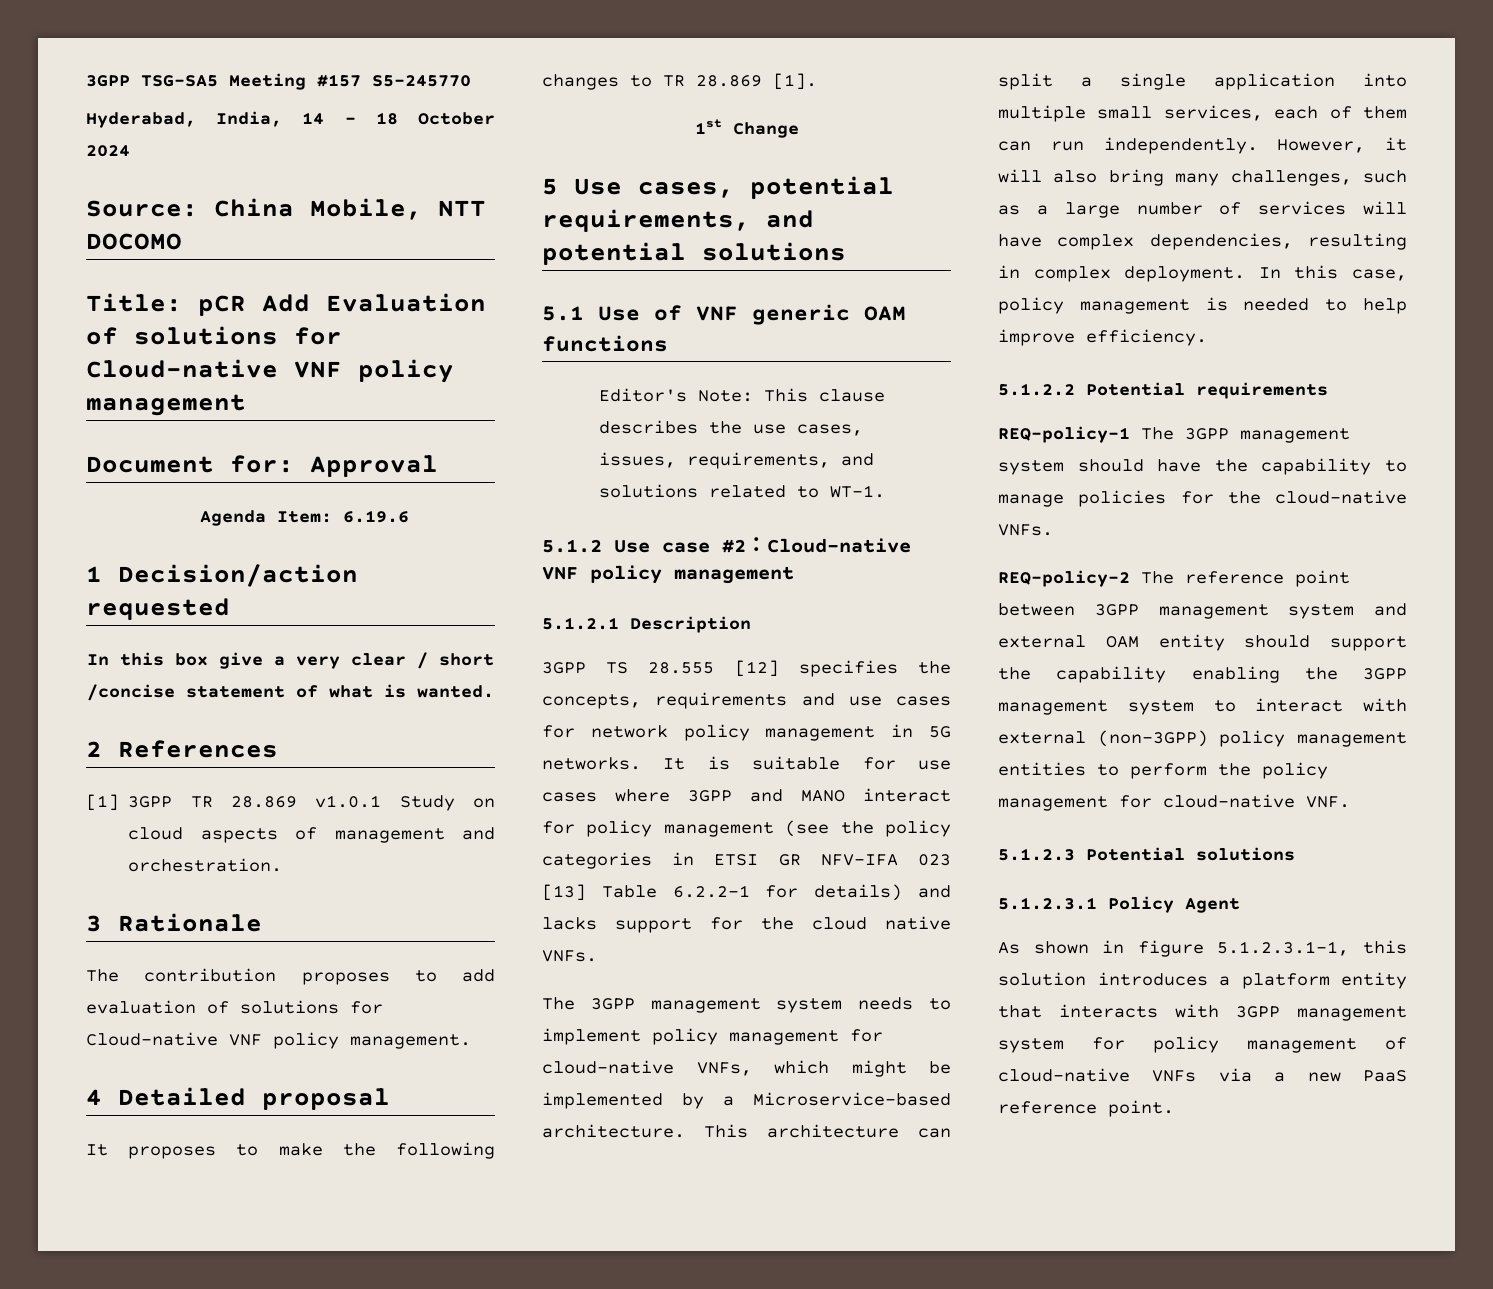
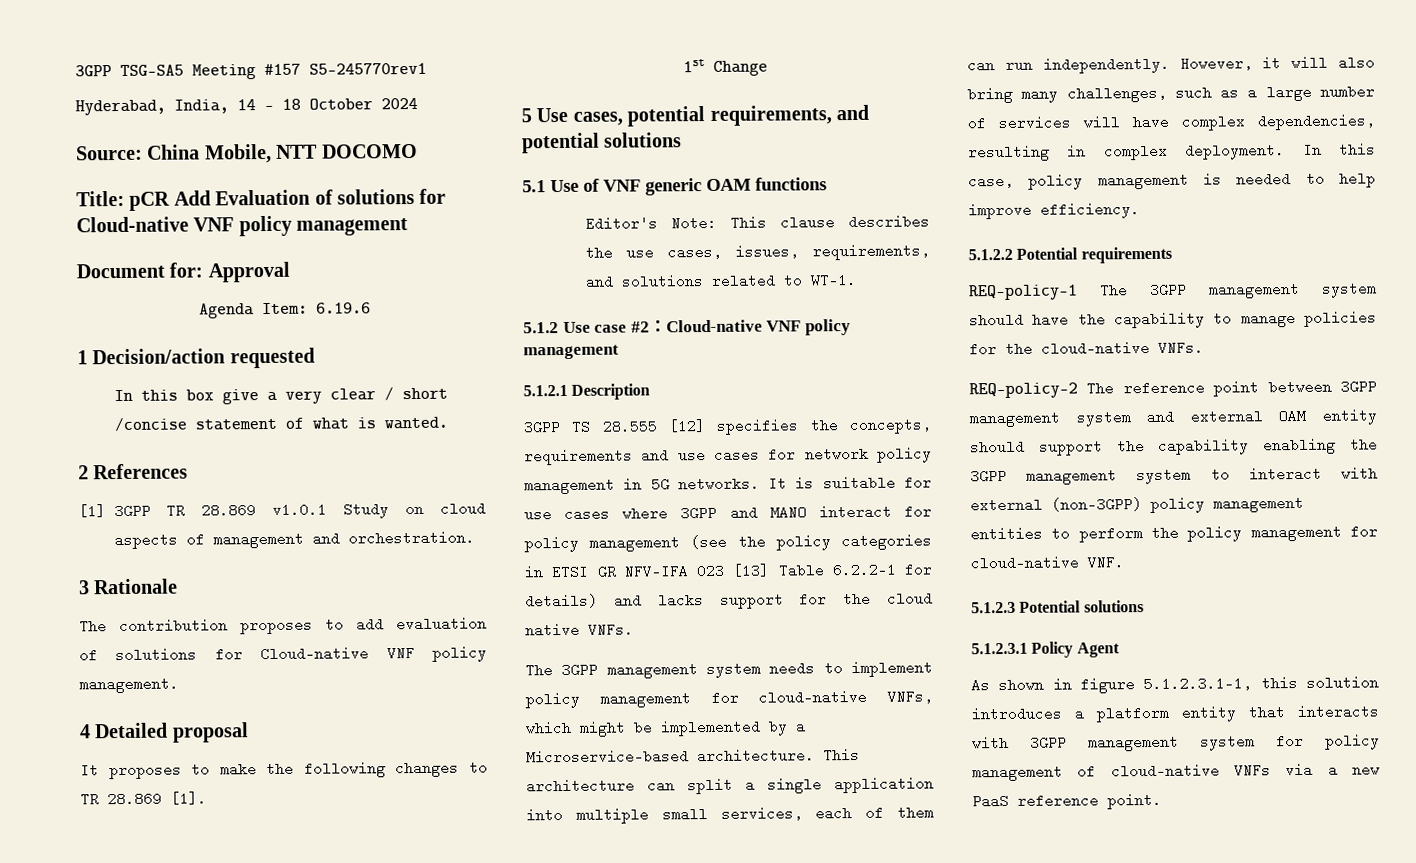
- 3GPP TSG-SA5 Meeting #157 S5-245770
+ 3GPP TSG-SA5 Meeting #157 S5-245770rev1

